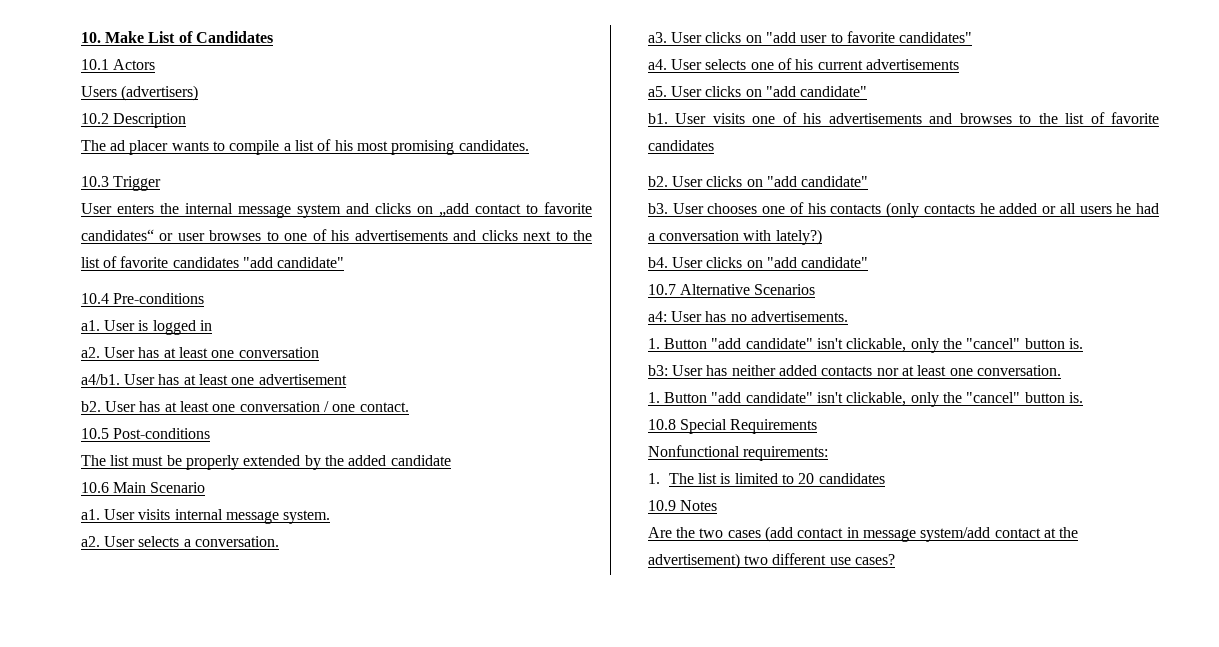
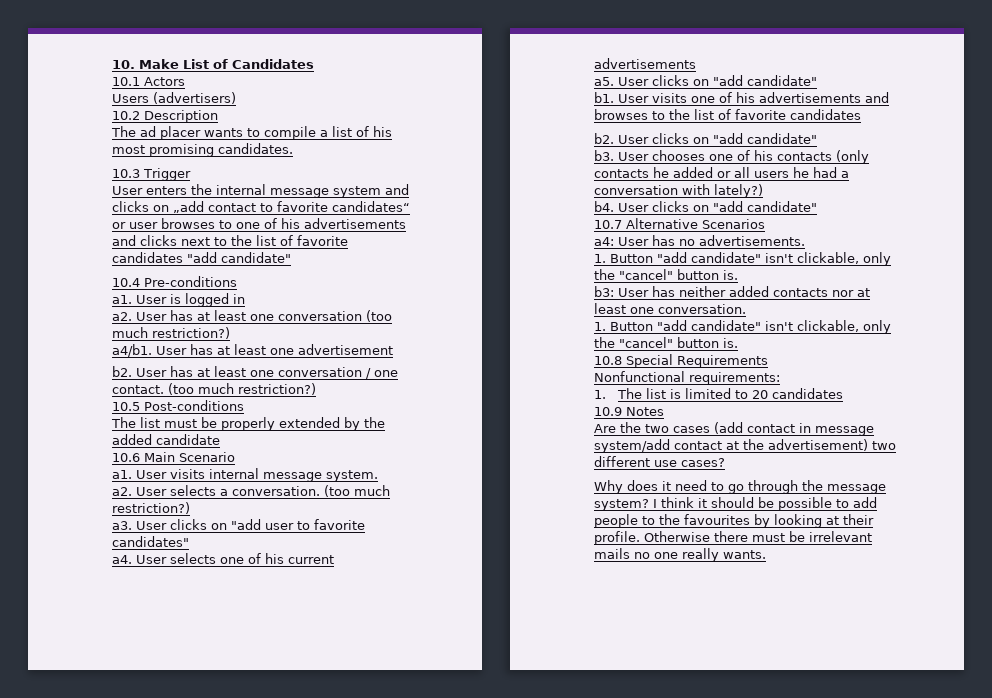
- a2. User has at least one conversation
+ a2. User has at least one conversation (too much restriction?)
- User has at least one conversation / one contact.
+ User has at least one conversation / one contact. (too much restriction?)
- User selects a conversation.
+ User selects a conversation. (too much restriction?)
+ Why does it need to go through the message system? I think it should be possible to add people to the favourites by looking at their profile. Otherwise there must be irrelevant mails no one really wants.

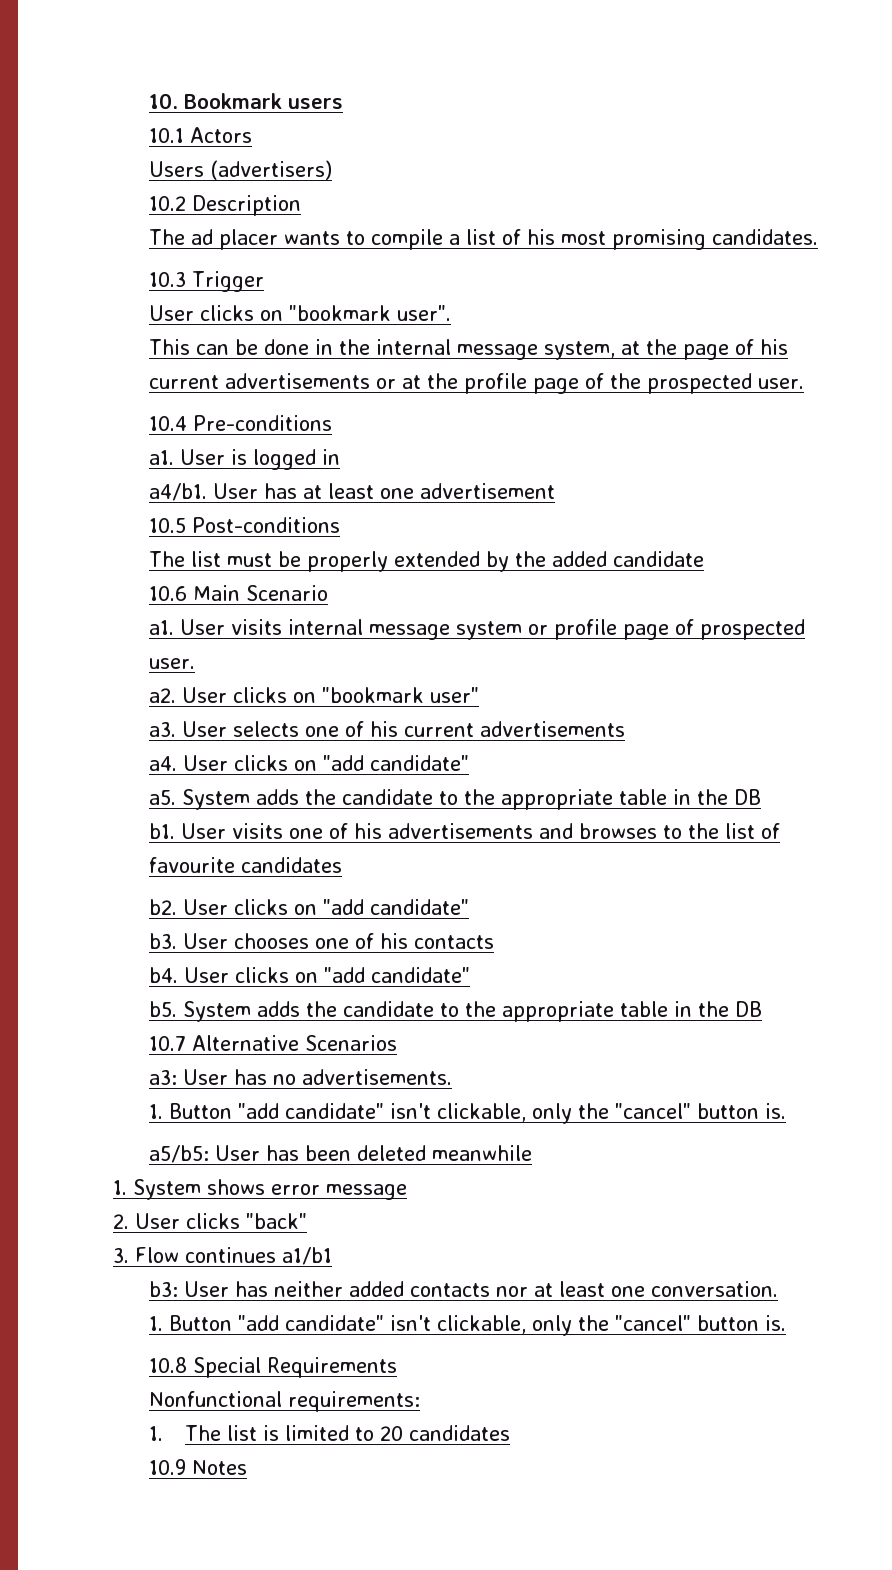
- 10. Make List of Candidates
+ 10. Bookmark users
- User enters the internal message system and clicks on „add contact to favorite candidates“ or user browses to one of his advertisements and clicks next to the list of favorite candidates "add candidate"
+ User clicks on "bookmark user".
+ This can be done in the internal message system, at the page of his current advertisements or at the profile page of the prospected user.
- a2. User has at least one conversation (too much restriction?)
- b2. User has at least one conversation / one contact. (too much restriction?)
- User visits internal message system.
- a2. User selects a conversation. (too much restriction?)
- a3. User clicks on "add user to favorite candidates"
- a4.
+ User visits internal message system or profile page of prospected user.
+ a2. User clicks on "bookmark user"
+ a3.
- a5. User clicks on "add candidate"
+ a4. User clicks on "add candidate"
+ a5. System adds the candidate to the appropriate table in the DB
- User visits one of his advertisements and browses to the list of favorite candidates
+ User visits one of his advertisements and browses to the list of favourite candidates
- User chooses one of his contacts (only contacts he added or all users he had a conversation with lately?)
+ User chooses one of his contacts
+ b5. System adds the candidate to the appropriate table in the DB
- a4: User has no advertisements.
+ a3: User has no advertisements.
+ a5/b5: User has been deleted meanwhile
+ 1. System shows error message
+ 2. User clicks "back"
+ 3. Flow continues a1/b1
- Are the two cases (add contact in message system/add contact at the advertisement) two different use cases?
- Why does it need to go through the message system? I think it should be possible to add people to the favourites by looking at their profile. Otherwise there must be irrelevant mails no one really wants.

